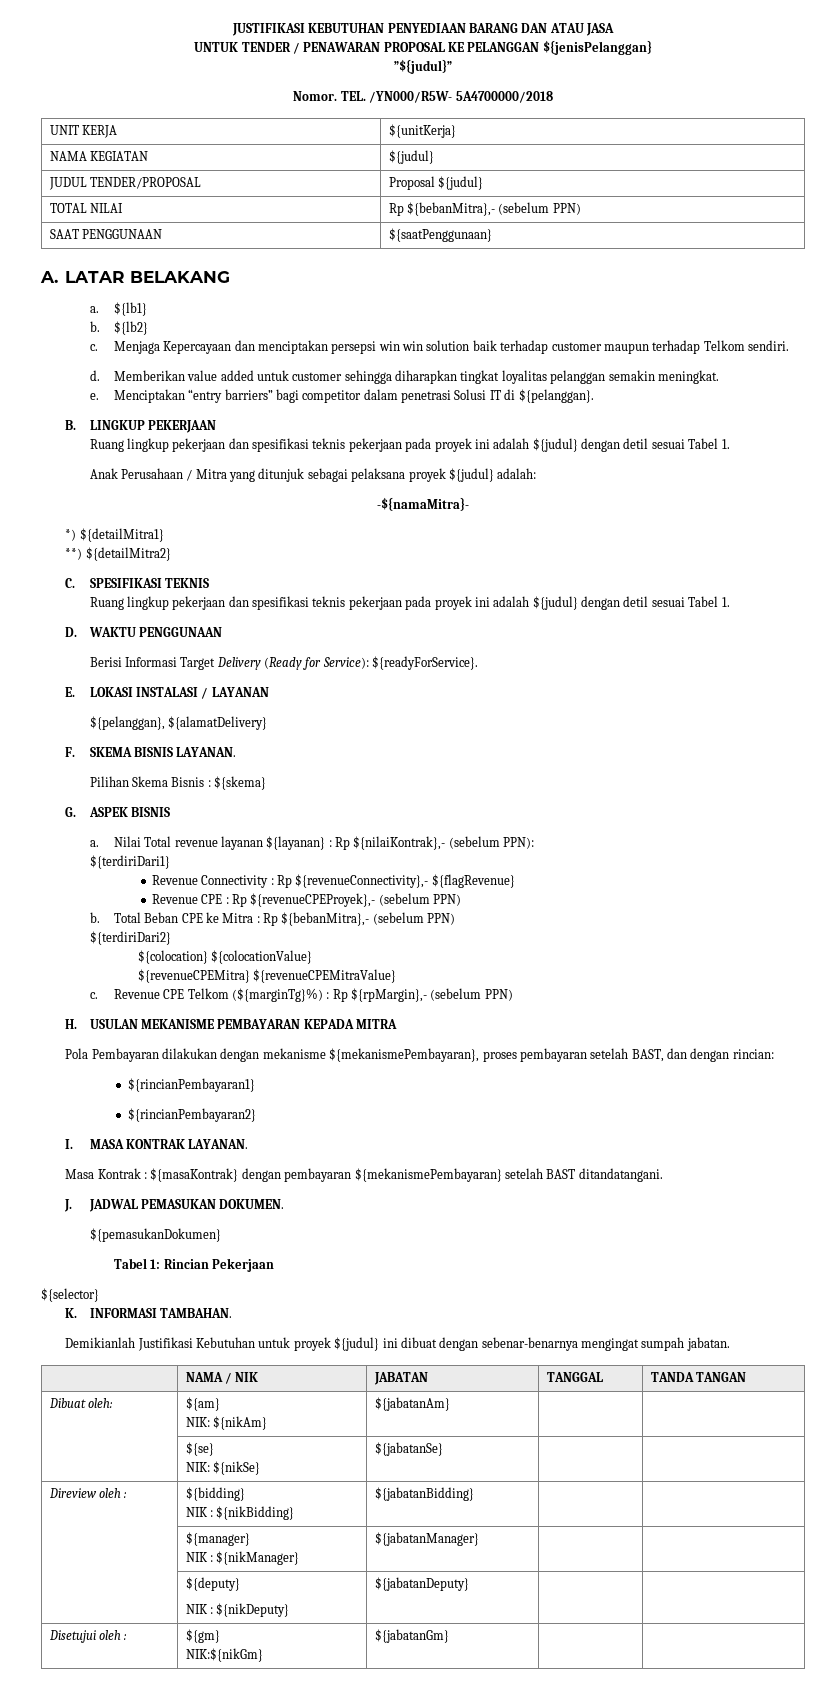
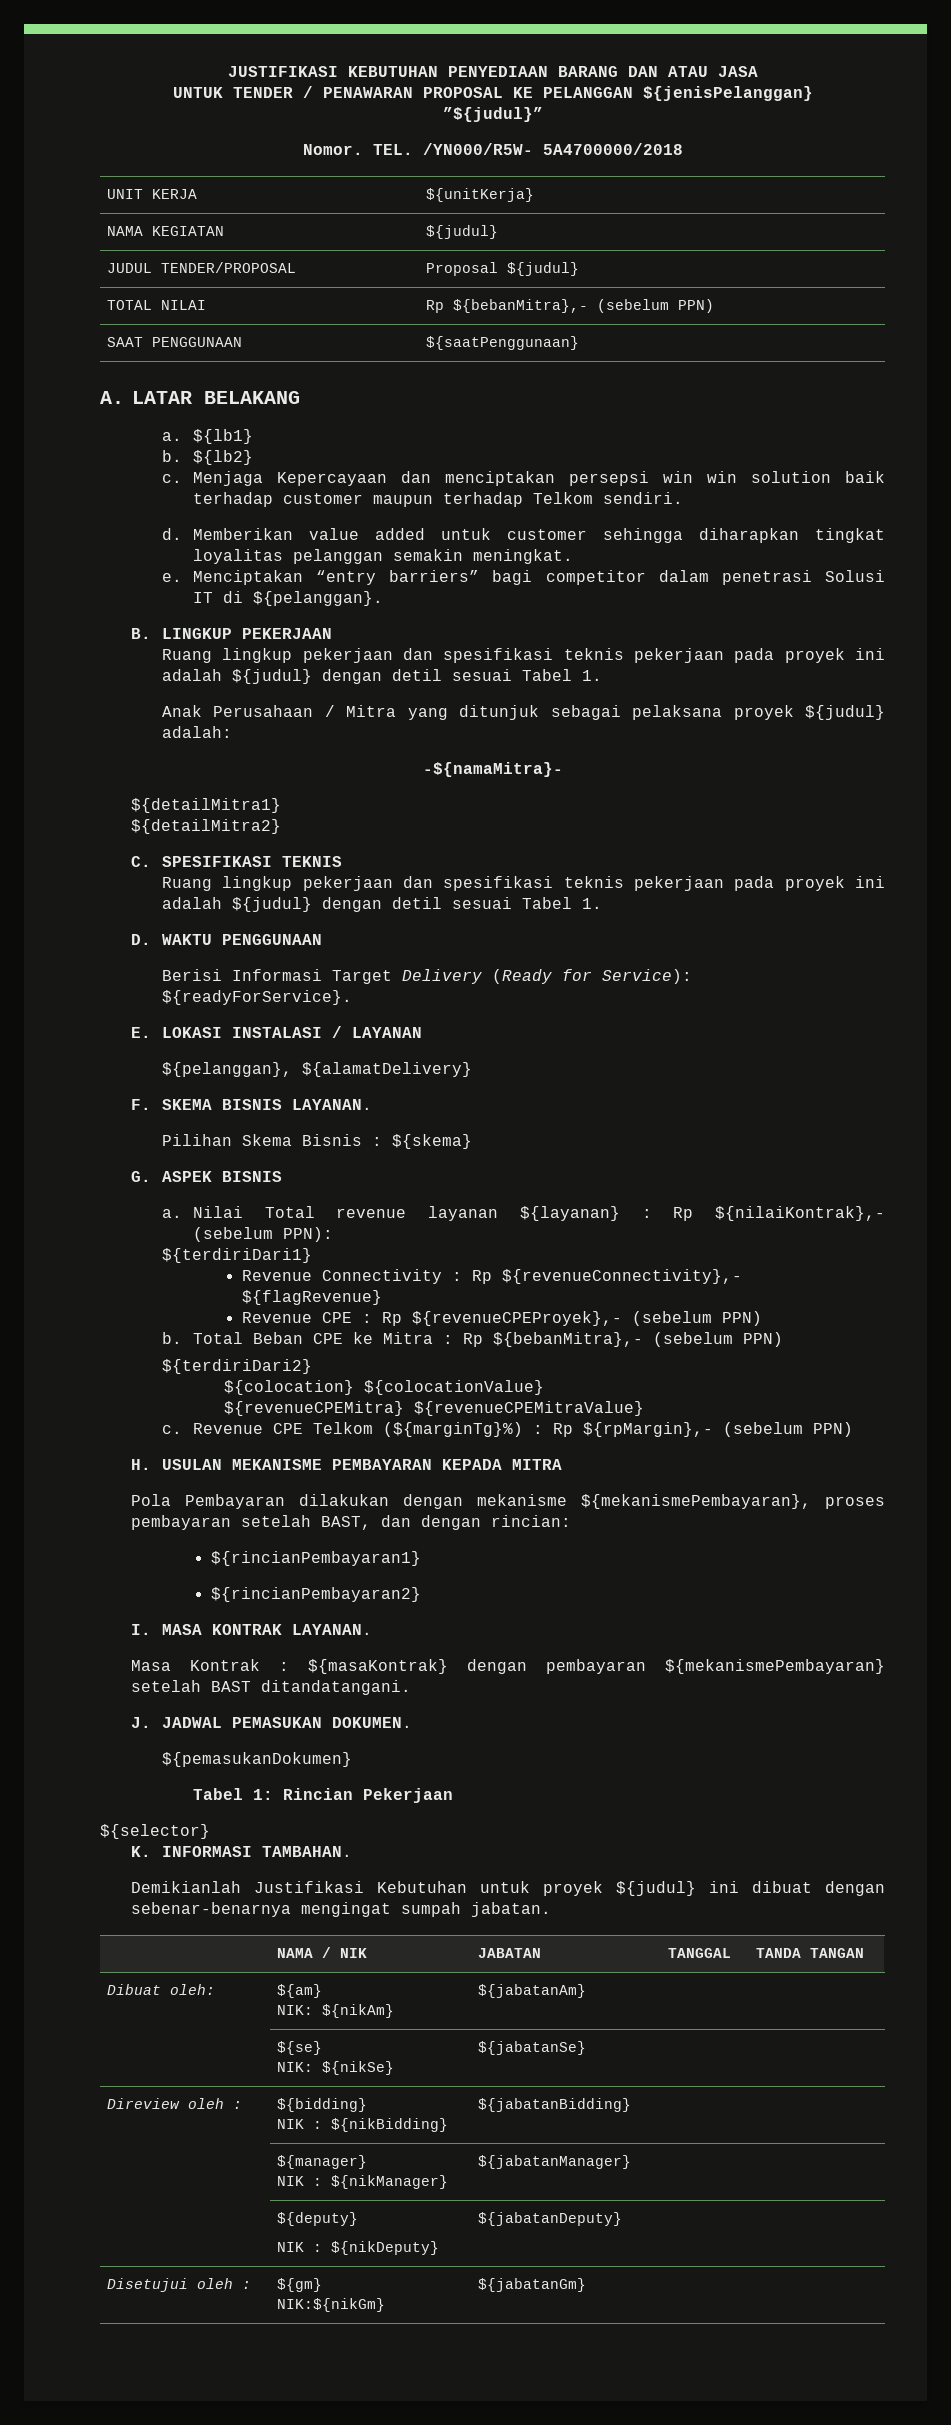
- *) ${detailMitra1}
+ ${detailMitra1}
- **) ${detailMitra2}
+ ${detailMitra2}

